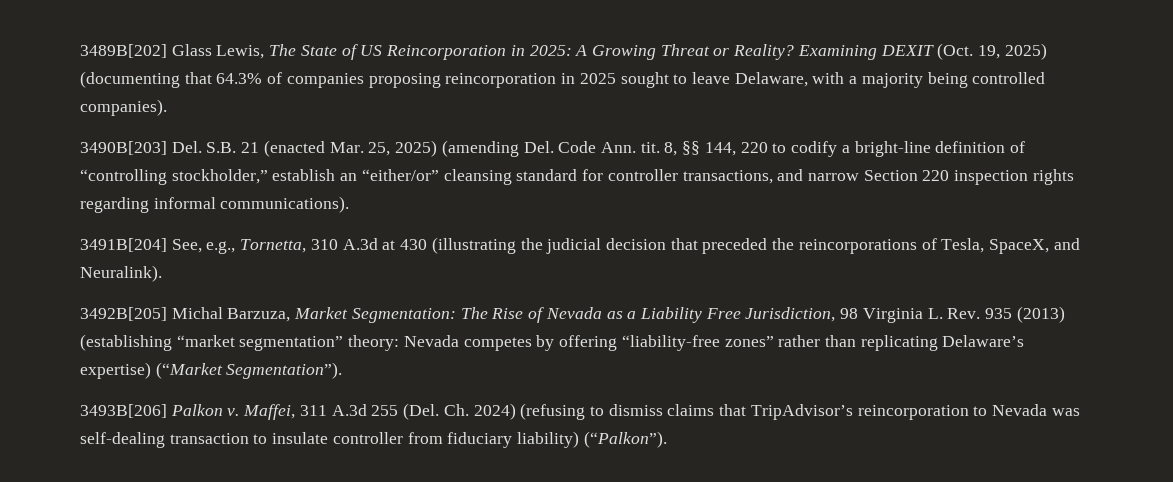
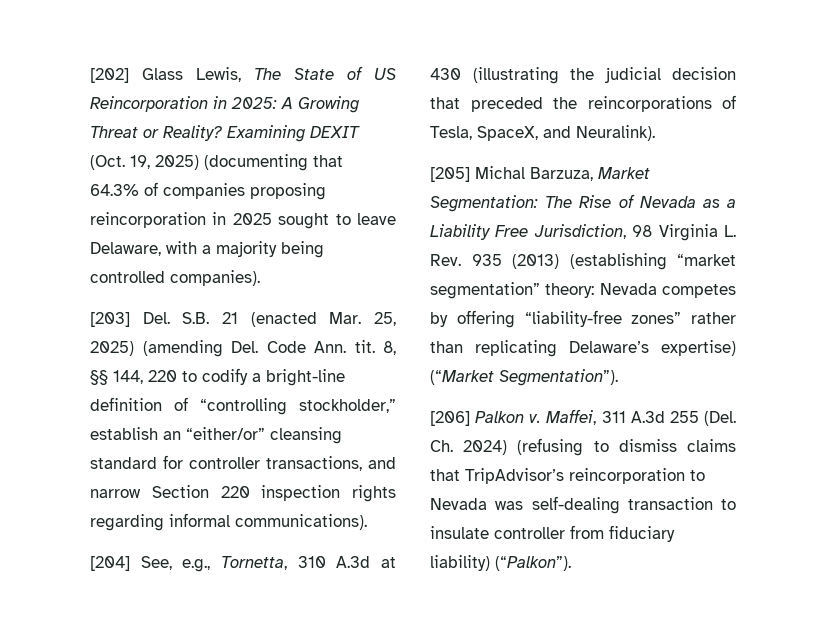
- 3489B[202] Glass Lewis, The State of US Reincorporation in 2025: A Growing Threat or Reality?
+ [202] Glass Lewis, The State of US Reincorporation in 2025: A Growing Threat or Reality?
- 3490B[203] Del. S.B. 21 (enacted Mar. 25, 2025) (amending Del. Code Ann. tit.
+ [203] Del. S.B. 21 (enacted Mar. 25, 2025) (amending Del. Code Ann. tit.
- 3491B[204] See, e.g., Tornetta, 310 A.3d at 430 (illustrating the judicial decision that preceded the reincorporations of Tesla, SpaceX, and Neuralink).
+ [204] See, e.g., Tornetta, 310 A.3d at 430 (illustrating the judicial decision that preceded the reincorporations of Tesla, SpaceX, and Neuralink).
- 3492B[205] Michal Barzuza, Market Segmentation: The Rise of Nevada as a Liability Free Jurisdiction, 98 Virginia L. Rev. 935 (2013) (establishing “market segmentation” theory: Nevada competes by offering “liability-free zones” rather than replicating Delaware’s expertise) (“Market Segmentation”).
+ [205] Michal Barzuza, Market Segmentation: The Rise of Nevada as a Liability Free Jurisdiction, 98 Virginia L. Rev. 935 (2013) (establishing “market segmentation” theory: Nevada competes by offering “liability-free zones” rather than replicating Delaware’s expertise) (“Market Segmentation”).
- 3493B[206] Palkon v.
+ [206] Palkon v.

